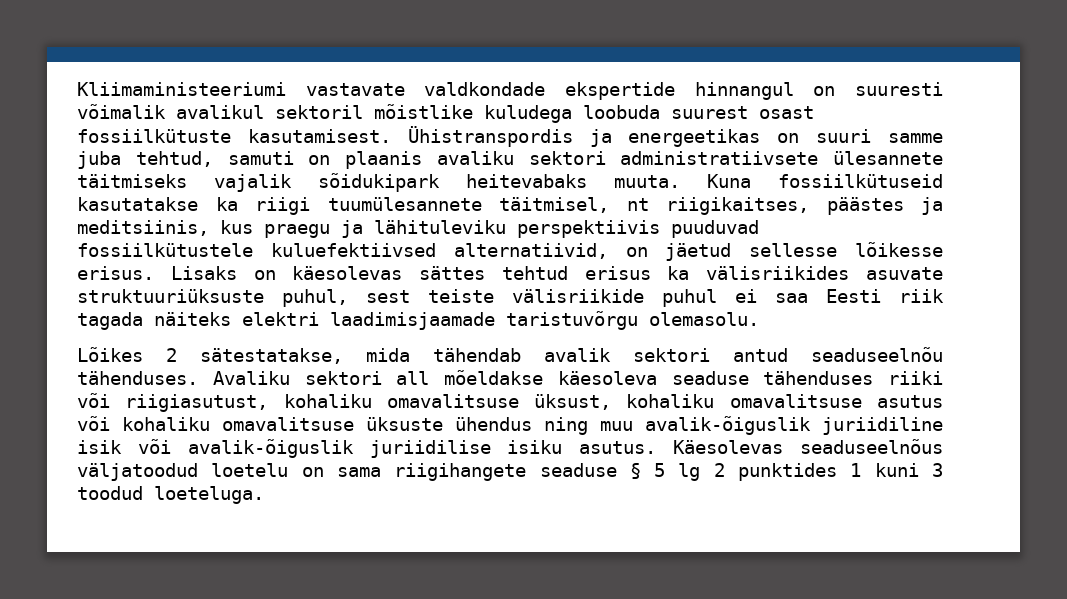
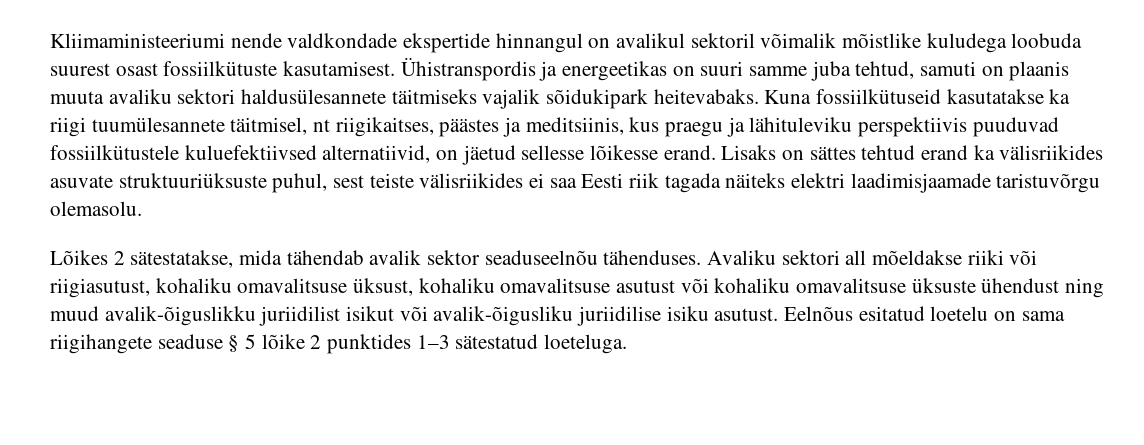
- Kliimaministeeriumi vastavate valdkondade ekspertide hinnangul on suuresti võimalik avalikul sektoril mõistlike kuludega loobuda suurest osast fossiilkütuste kasutamisest.
+ Kliimaministeeriumi nende valdkondade ekspertide hinnangul on avalikul sektoril võimalik mõistlike kuludega loobuda suurest osast fossiilkütuste kasutamisest.
- Ühistranspordis ja energeetikas on suuri samme juba tehtud, samuti on plaanis avaliku sektori administratiivsete ülesannete täitmiseks vajalik sõidukipark heitevabaks muuta.
+ Ühistranspordis ja energeetikas on suuri samme juba tehtud, samuti on plaanis muuta avaliku sektori haldusülesannete täitmiseks vajalik sõidukipark heitevabaks.
- Kuna fossiilkütuseid kasutatakse ka riigi tuumülesannete täitmisel, nt riigikaitses, päästes ja meditsiinis, kus praegu ja lähituleviku perspektiivis puuduvad fossiilkütustele kuluefektiivsed alternatiivid, on jäetud sellesse lõikesse erisus.
+ Kuna fossiilkütuseid kasutatakse ka riigi tuumülesannete täitmisel, nt riigikaitses, päästes ja meditsiinis, kus praegu ja lähituleviku perspektiivis puuduvad fossiilkütustele kuluefektiivsed alternatiivid, on jäetud sellesse lõikesse erand.
- Lisaks on käesolevas sättes tehtud erisus ka välisriikides asuvate struktuuriüksuste puhul, sest teiste välisriikide puhul ei saa Eesti riik tagada näiteks elektri laadimisjaamade taristuvõrgu olemasolu.
+ Lisaks on sättes tehtud erand ka välisriikides asuvate struktuuriüksuste puhul, sest teiste välisriikides ei saa Eesti riik tagada näiteks elektri laadimisjaamade taristuvõrgu olemasolu.
- Lõikes 2 sätestatakse, mida tähendab avalik sektori antud seaduseelnõu tähenduses.
+ Lõikes 2 sätestatakse, mida tähendab avalik sektor seaduseelnõu tähenduses.
- Avaliku sektori all mõeldakse käesoleva seaduse tähenduses riiki või riigiasutust, kohaliku omavalitsuse üksust, kohaliku omavalitsuse asutus või kohaliku omavalitsuse üksuste ühendus ning muu avalik-õiguslik juriidiline isik või avalik-õiguslik juriidilise isiku asutus. Käesolevas seaduseelnõus väljatoodud loetelu on sama riigihangete seaduse § 5 lg 2 punktides 1 kuni 3 toodud loeteluga.
+ Avaliku sektori all mõeldakse riiki või riigiasutust, kohaliku omavalitsuse üksust, kohaliku omavalitsuse asutust või kohaliku omavalitsuse üksuste ühendust ning muud avalik-õiguslikku juriidilist isikut või avalik-õigusliku juriidilise isiku asutust. Eelnõus esitatud loetelu on sama riigihangete seaduse § 5 lõike 2 punktides 1–3 sätestatud loeteluga.

